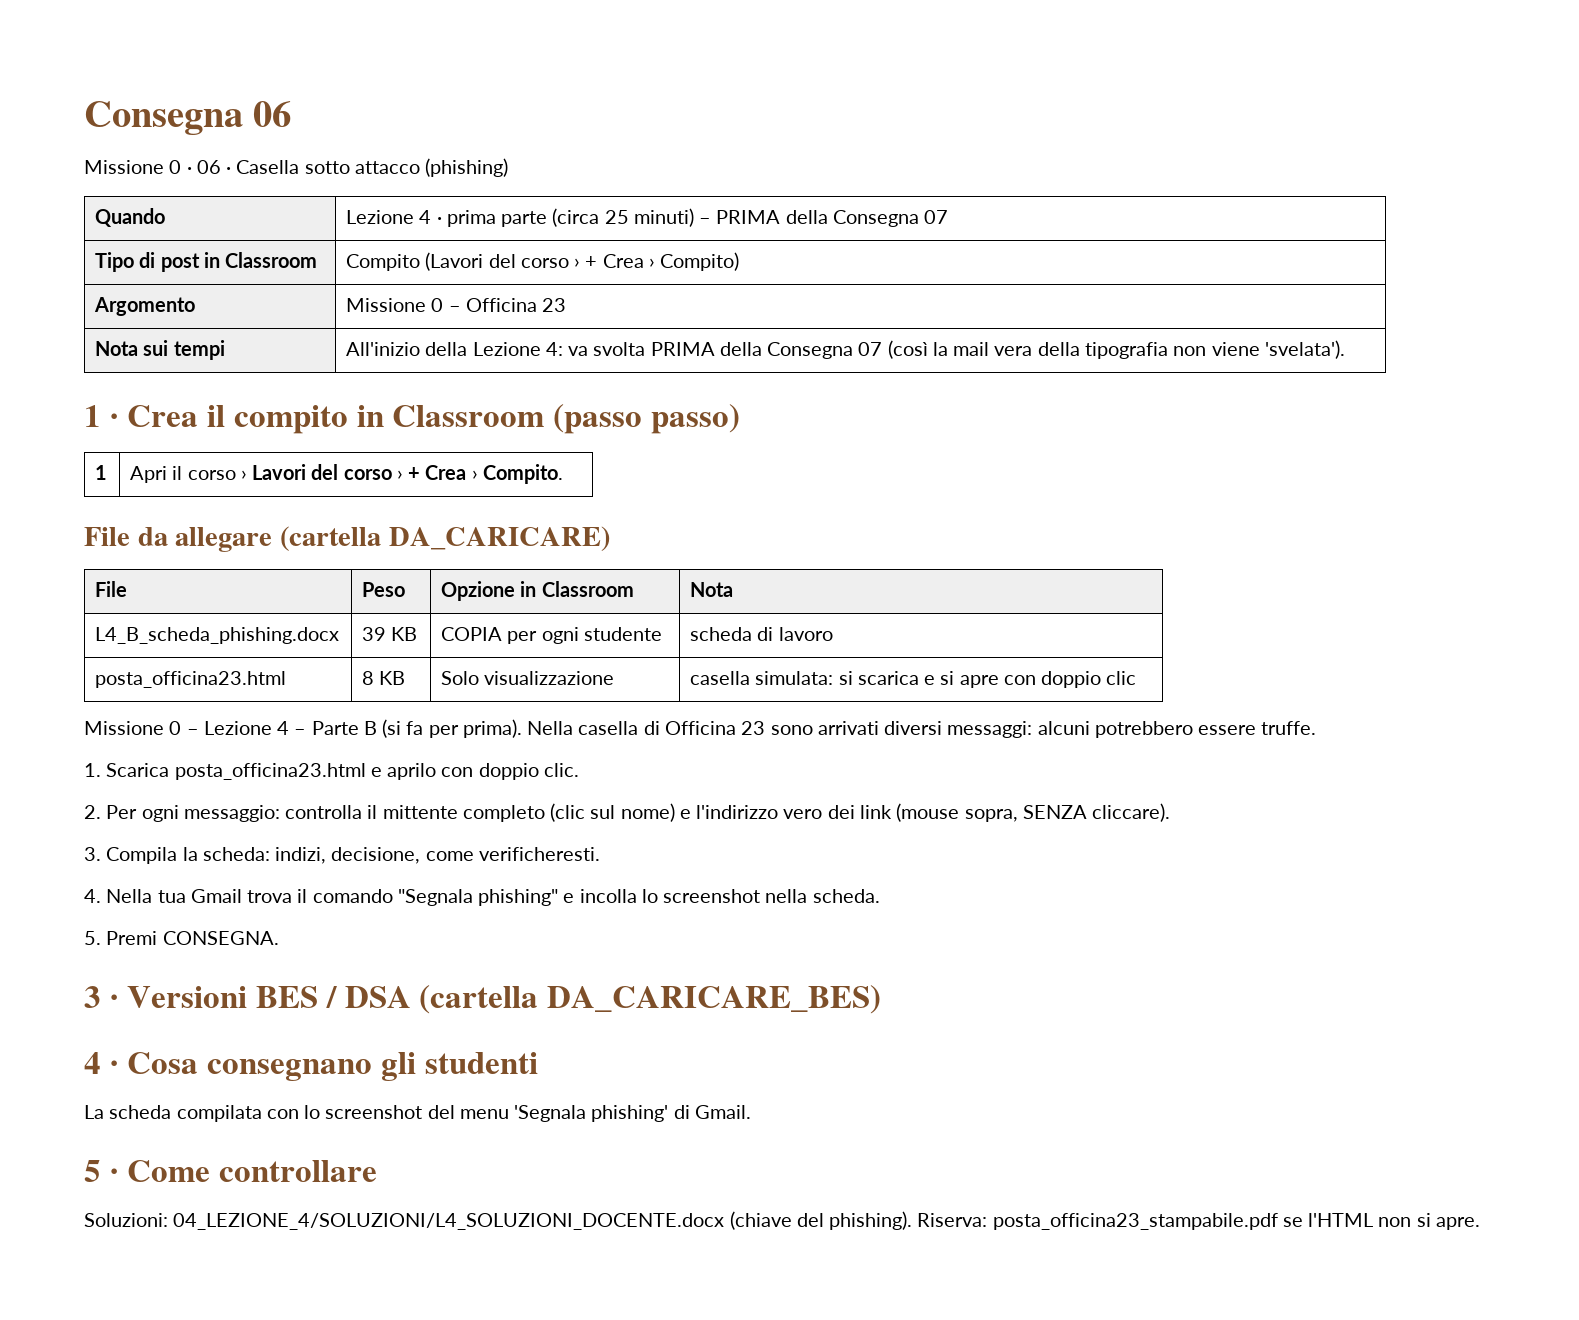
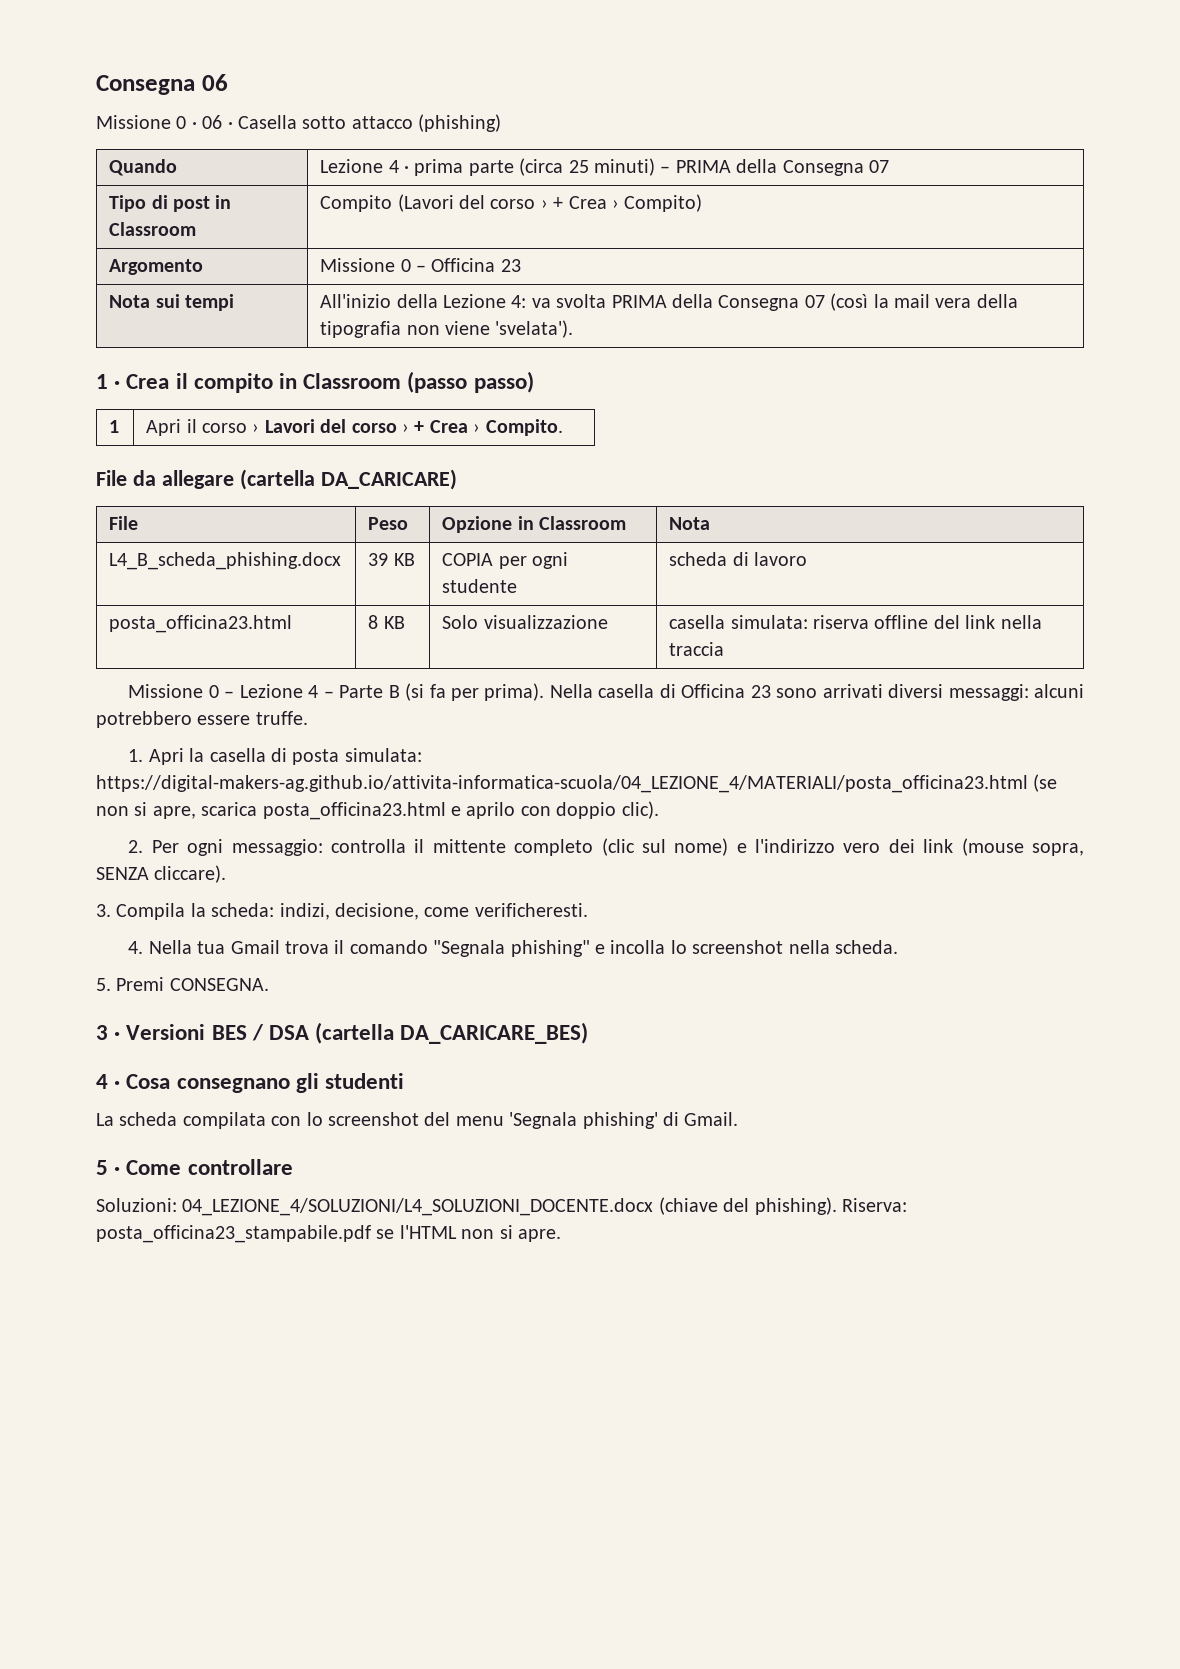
- posta_officina23.html | 8 KB | Solo visualizzazione | casella simulata: si scarica e si apre con doppio clic
+ posta_officina23.html | 8 KB | Solo visualizzazione | casella simulata: riserva offline del link nella traccia
- 1. Scarica posta_officina23.html e aprilo con doppio clic.
+ 1. Apri la casella di posta simulata: https://digital-makers-ag.github.io/attivita-informatica-scuola/04_LEZIONE_4/MATERIALI/posta_officina23.html (se non si apre, scarica posta_officina23.html e aprilo con doppio clic).

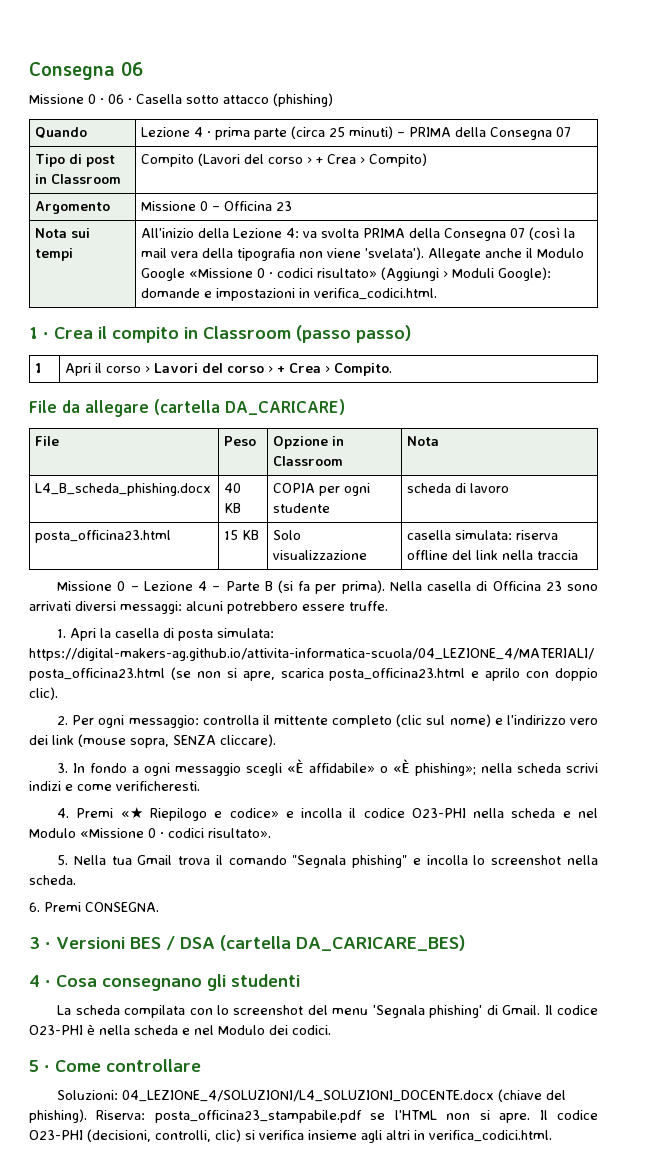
+ Allegate anche il Modulo Google «Missione 0 · codici risultato» (Aggiungi › Moduli Google): domande e impostazioni in verifica_codici.html.
- L4_B_scheda_phishing.docx | 39 KB | COPIA per ogni studente | scheda di lavoro
+ L4_B_scheda_phishing.docx | 40 KB | COPIA per ogni studente | scheda di lavoro
- posta_officina23.html | 8 KB | Solo visualizzazione | casella simulata: riserva offline del link nella traccia
+ posta_officina23.html | 15 KB | Solo visualizzazione | casella simulata: riserva offline del link nella traccia
- 3. Compila la scheda: indizi, decisione, come verificheresti.
- 4. Nella tua Gmail trova il comando "Segnala phishing" e incolla lo screenshot nella scheda.
+ 3. In fondo a ogni messaggio scegli «È affidabile» o «È phishing»; nella scheda scrivi indizi e come verificheresti.
+ 4. Premi «★ Riepilogo e codice» e incolla il codice O23-PHI nella scheda e nel Modulo «Missione 0 · codici risultato».
+ 5. Nella tua Gmail trova il comando "Segnala phishing" e incolla lo screenshot nella scheda.
- 5. Premi CONSEGNA.
+ 6. Premi CONSEGNA.
+ Il codice O23-PHI è nella scheda e nel Modulo dei codici.
+ Il codice O23-PHI (decisioni, controlli, clic) si verifica insieme agli altri in verifica_codici.html.

